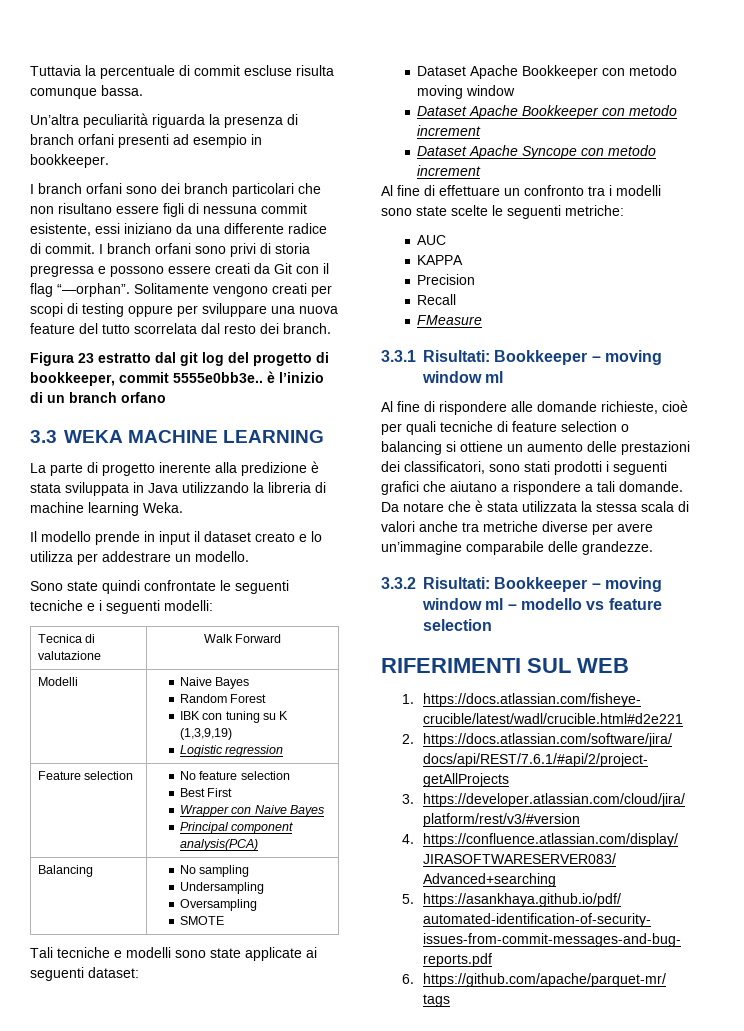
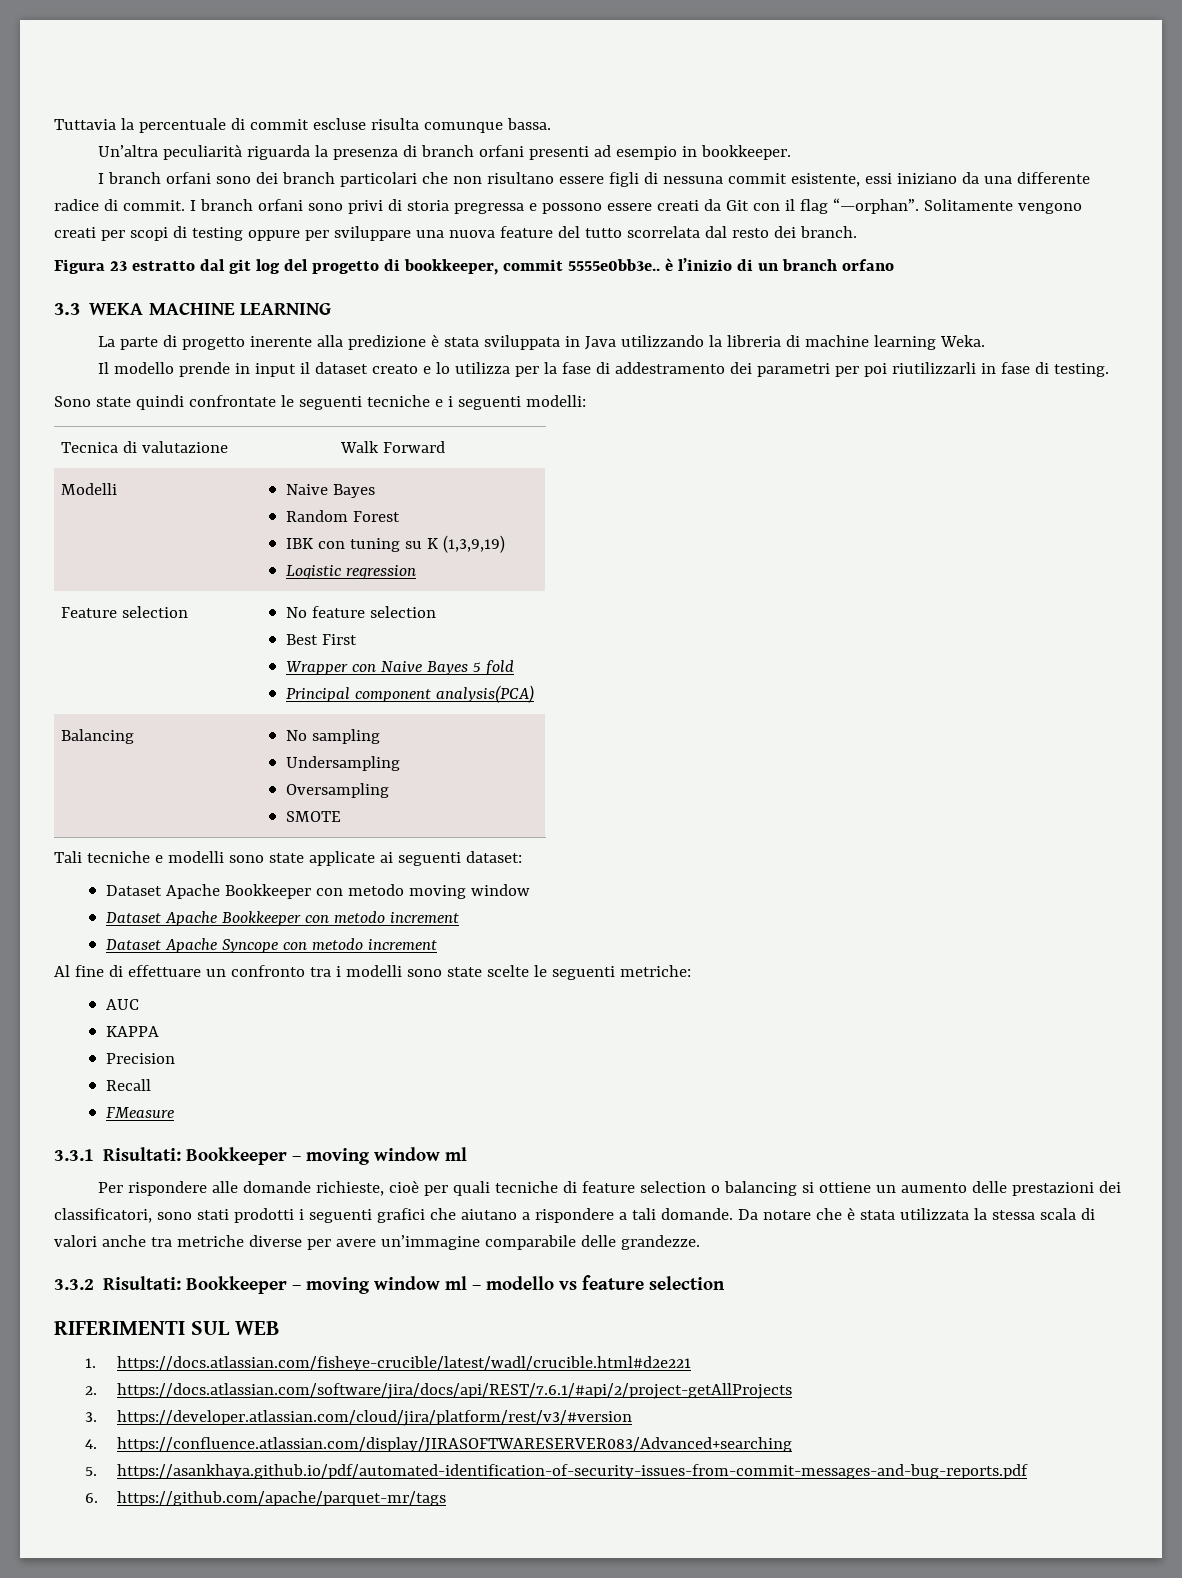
- Il modello prende in input il dataset creato e lo utilizza per addestrare un modello.
+ Il modello prende in input il dataset creato e lo utilizza per la fase di addestramento dei parametri per poi riutilizzarli in fase di testing.
  Feature selection | No feature selection
  Best First
- Wrapper con Naive Bayes
+ Wrapper con Naive Bayes 5 fold
- Al fine di rispondere alle domande richieste, cioè per quali tecniche di feature selection o balancing si ottiene un aumento delle prestazioni dei classificatori, sono stati prodotti i seguenti grafici che aiutano a rispondere a tali domande.
+ Per rispondere alle domande richieste, cioè per quali tecniche di feature selection o balancing si ottiene un aumento delle prestazioni dei classificatori, sono stati prodotti i seguenti grafici che aiutano a rispondere a tali domande.

